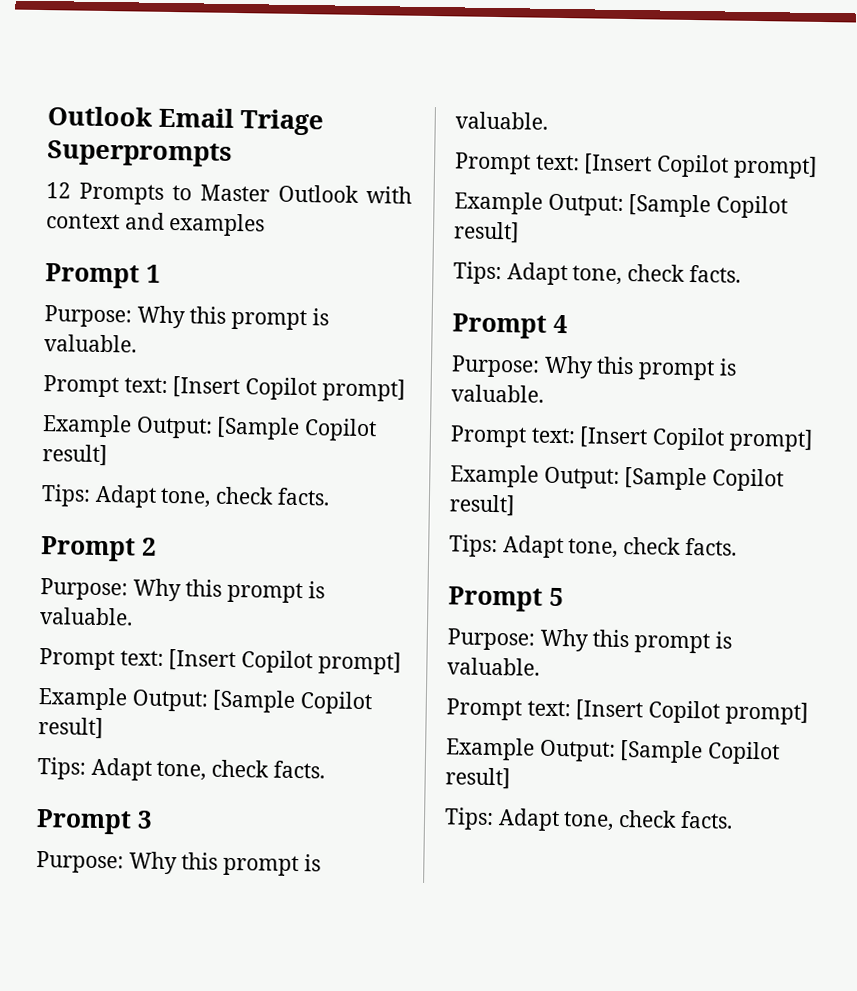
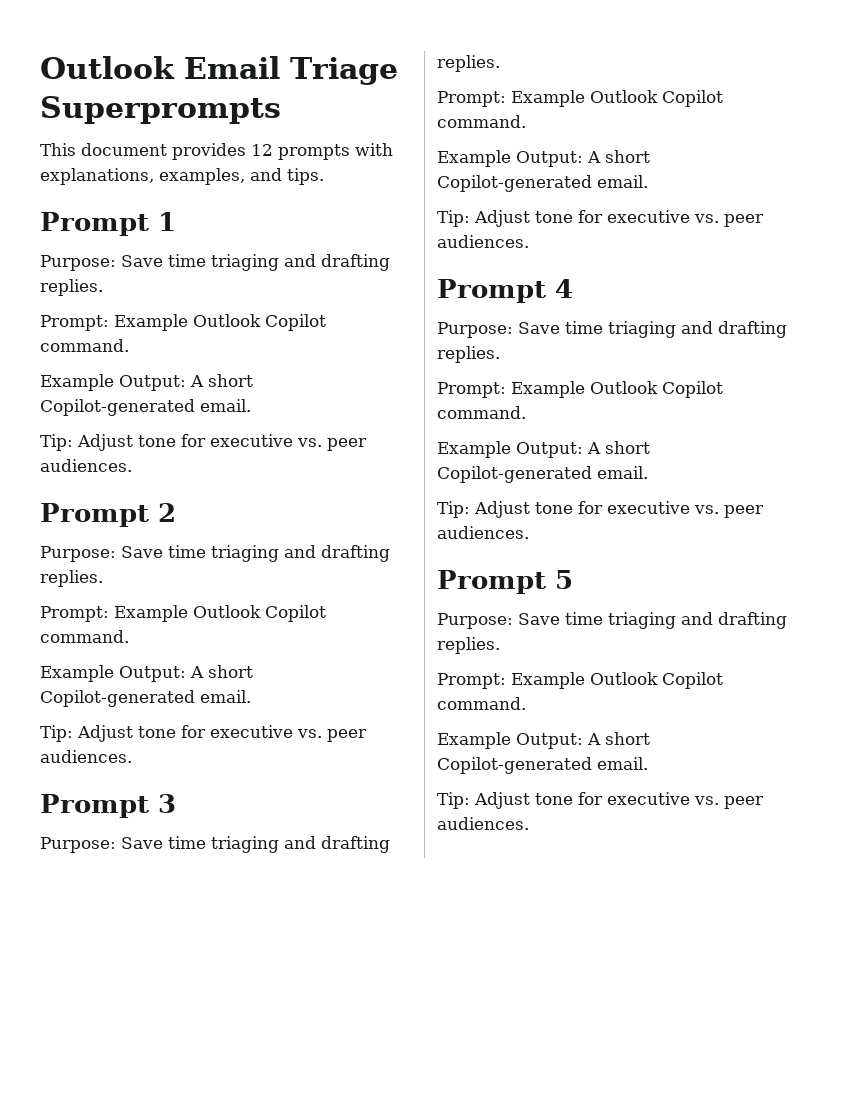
- 12 Prompts to Master Outlook with context and examples
+ This document provides 12 prompts with explanations, examples, and tips.
  Prompt 1
- Purpose: Why this prompt is valuable.
- Prompt text: [Insert Copilot prompt]
- Example Output: [Sample Copilot result]
- Tips: Adapt tone, check facts.
+ Purpose: Save time triaging and drafting replies.
+ Prompt: Example Outlook Copilot command.
+ Example Output: A short Copilot-generated email.
+ Tip: Adjust tone for executive vs. peer audiences.
  Prompt 2
- Purpose: Why this prompt is valuable.
- Prompt text: [Insert Copilot prompt]
- Example Output: [Sample Copilot result]
- Tips: Adapt tone, check facts.
+ Purpose: Save time triaging and drafting replies.
+ Prompt: Example Outlook Copilot command.
+ Example Output: A short Copilot-generated email.
+ Tip: Adjust tone for executive vs. peer audiences.
  Prompt 3
- Purpose: Why this prompt is valuable.
- Prompt text: [Insert Copilot prompt]
- Example Output: [Sample Copilot result]
- Tips: Adapt tone, check facts.
+ Purpose: Save time triaging and drafting replies.
+ Prompt: Example Outlook Copilot command.
+ Example Output: A short Copilot-generated email.
+ Tip: Adjust tone for executive vs. peer audiences.
  Prompt 4
- Purpose: Why this prompt is valuable.
- Prompt text: [Insert Copilot prompt]
- Example Output: [Sample Copilot result]
- Tips: Adapt tone, check facts.
+ Purpose: Save time triaging and drafting replies.
+ Prompt: Example Outlook Copilot command.
+ Example Output: A short Copilot-generated email.
+ Tip: Adjust tone for executive vs. peer audiences.
  Prompt 5
- Purpose: Why this prompt is valuable.
- Prompt text: [Insert Copilot prompt]
- Example Output: [Sample Copilot result]
- Tips: Adapt tone, check facts.
+ Purpose: Save time triaging and drafting replies.
+ Prompt: Example Outlook Copilot command.
+ Example Output: A short Copilot-generated email.
+ Tip: Adjust tone for executive vs. peer audiences.

